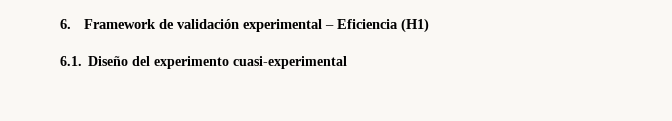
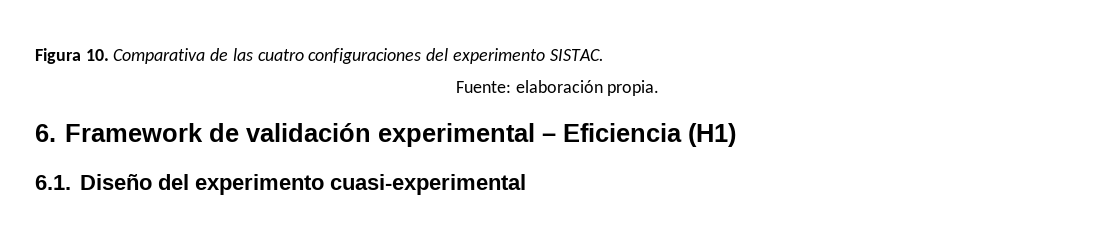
+ Figura 10. Comparativa de las cuatro configuraciones del experimento SISTAC.
+ Fuente: elaboración propia.

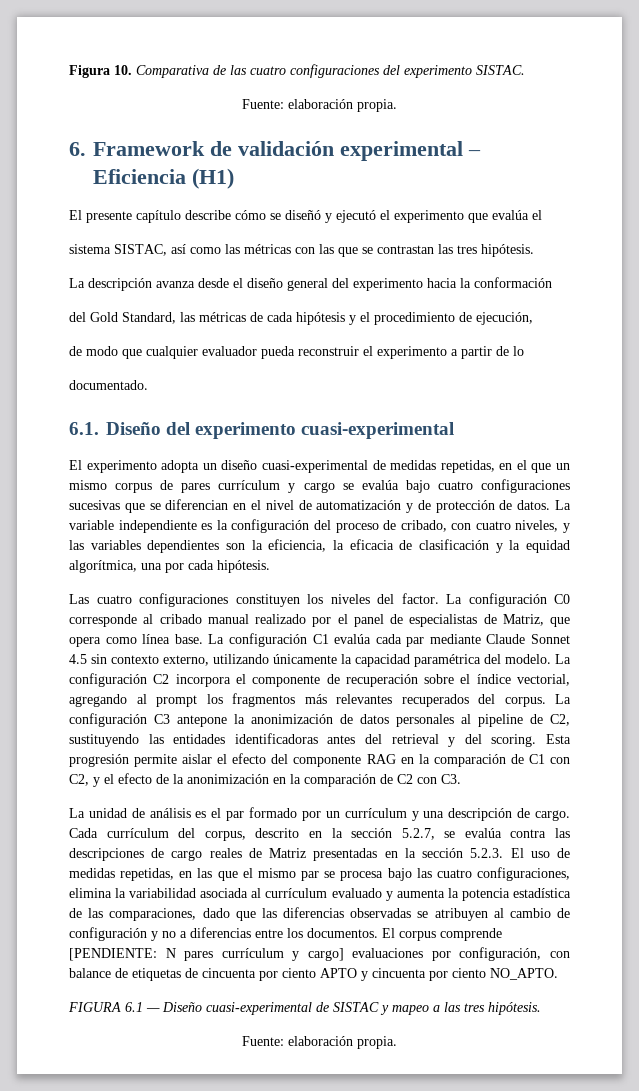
+ El presente capítulo describe cómo se diseñó y ejecutó el experimento que evalúa el
+ sistema SISTAC, así como las métricas con las que se contrastan las tres hipótesis.
+ La descripción avanza desde el diseño general del experimento hacia la conformación
+ del Gold Standard, las métricas de cada hipótesis y el procedimiento de ejecución,
+ de modo que cualquier evaluador pueda reconstruir el experimento a partir de lo
+ documentado.
+ El experimento adopta un diseño cuasi-experimental de medidas repetidas, en el que un mismo corpus de pares currículum y cargo se evalúa bajo cuatro configuraciones sucesivas que se diferencian en el nivel de automatización y de protección de datos. La variable independiente es la configuración del proceso de cribado, con cuatro niveles, y las variables dependientes son la eficiencia, la eficacia de clasificación y la equidad algorítmica, una por cada hipótesis.
+ Las cuatro configuraciones constituyen los niveles del factor. La configuración C0 corresponde al cribado manual realizado por el panel de especialistas de Matriz, que opera como línea base. La configuración C1 evalúa cada par mediante Claude Sonnet 4.5 sin contexto externo, utilizando únicamente la capacidad paramétrica del modelo. La configuración C2 incorpora el componente de recuperación sobre el índice vectorial, agregando al prompt los fragmentos más relevantes recuperados del corpus. La configuración C3 antepone la anonimización de datos personales al pipeline de C2, sustituyendo las entidades identificadoras antes del retrieval y del scoring. Esta progresión permite aislar el efecto del componente RAG en la comparación de C1 con C2, y el efecto de la anonimización en la comparación de C2 con C3.
+ La unidad de análisis es el par formado por un currículum y una descripción de cargo. Cada currículum del corpus, descrito en la sección 5.2.7, se evalúa contra las descripciones de cargo reales de Matriz presentadas en la sección 5.2.3. El uso de medidas repetidas, en las que el mismo par se procesa bajo las cuatro configuraciones, elimina la variabilidad asociada al currículum evaluado y aumenta la potencia estadística de las comparaciones, dado que las diferencias observadas se atribuyen al cambio de configuración y no a diferencias entre los documentos. El corpus comprende [PENDIENTE: N pares currículum y cargo] evaluaciones por configuración, con balance de etiquetas de cincuenta por ciento APTO y cincuenta por ciento NO_APTO.
+ FIGURA 6.1 — Diseño cuasi-experimental de SISTAC y mapeo a las tres hipótesis.
+ Fuente: elaboración propia.

